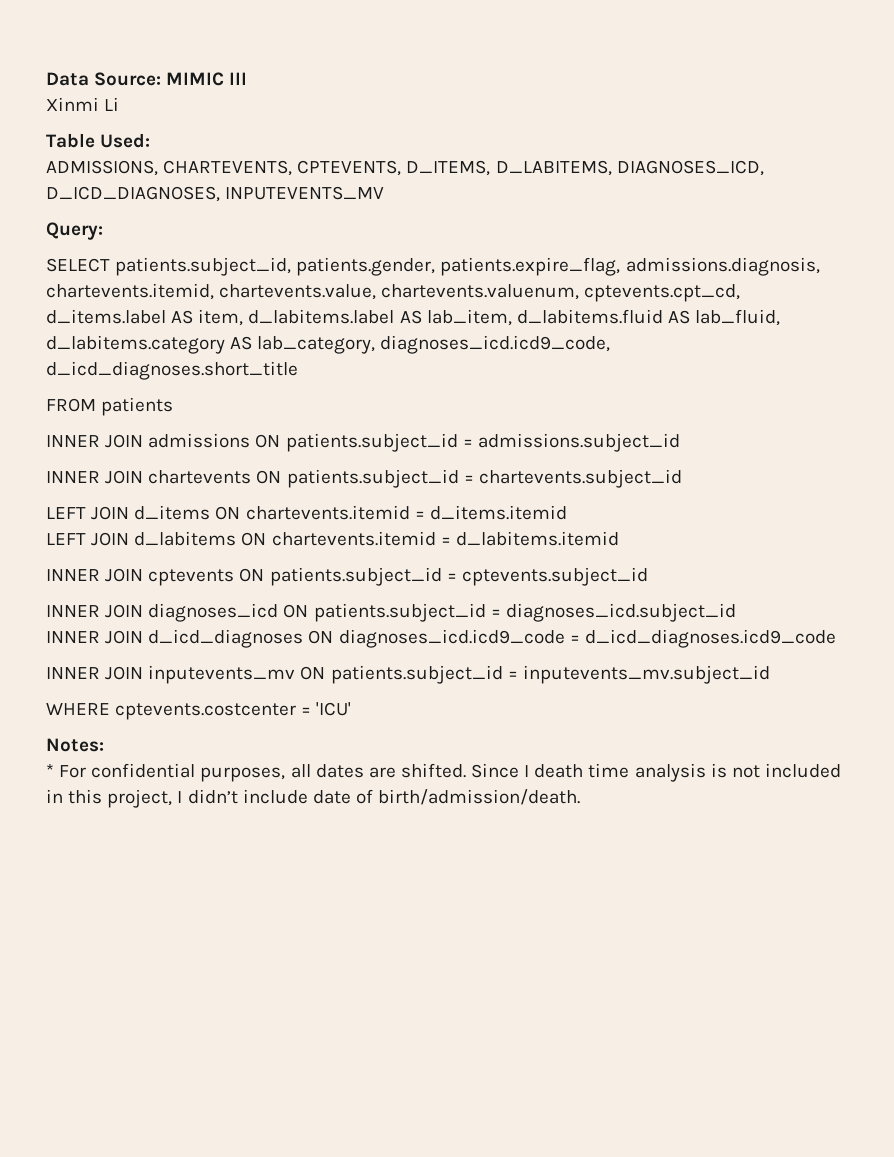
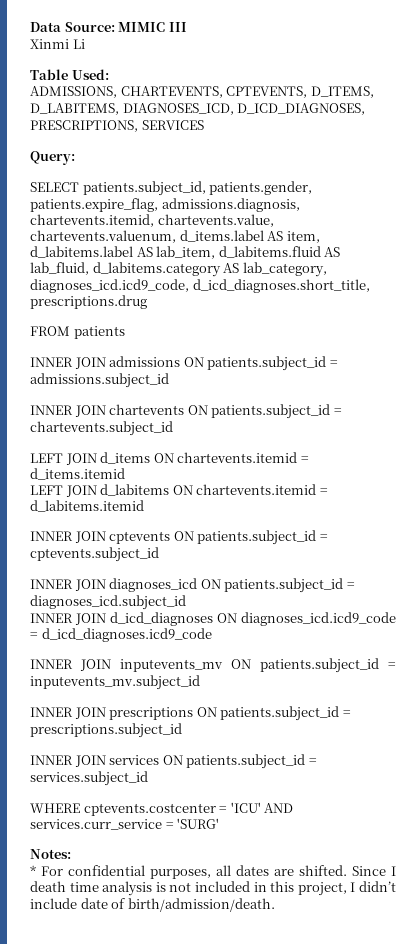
- ADMISSIONS, CHARTEVENTS, CPTEVENTS, D_ITEMS, D_LABITEMS, DIAGNOSES_ICD, D_ICD_DIAGNOSES, INPUTEVENTS_MV
+ ADMISSIONS, CHARTEVENTS, CPTEVENTS, D_ITEMS, D_LABITEMS, DIAGNOSES_ICD, D_ICD_DIAGNOSES, PRESCRIPTIONS, SERVICES
- SELECT patients.subject_id, patients.gender, patients.expire_flag, admissions.diagnosis, chartevents.itemid, chartevents.value, chartevents.valuenum, cptevents.cpt_cd, d_items.label AS item, d_labitems.label AS lab_item, d_labitems.fluid AS lab_fluid, d_labitems.category AS lab_category, diagnoses_icd.icd9_code, d_icd_diagnoses.short_title
+ SELECT patients.subject_id, patients.gender, patients.expire_flag, admissions.diagnosis, chartevents.itemid, chartevents.value, chartevents.valuenum, d_items.label AS item, d_labitems.label AS lab_item, d_labitems.fluid AS lab_fluid, d_labitems.category AS lab_category, diagnoses_icd.icd9_code, d_icd_diagnoses.short_title, prescriptions.drug
+ INNER JOIN prescriptions ON patients.subject_id = prescriptions.subject_id
+ INNER JOIN services ON patients.subject_id = services.subject_id
- WHERE cptevents.costcenter = 'ICU'
+ WHERE cptevents.costcenter = 'ICU' AND services.curr_service = 'SURG'

